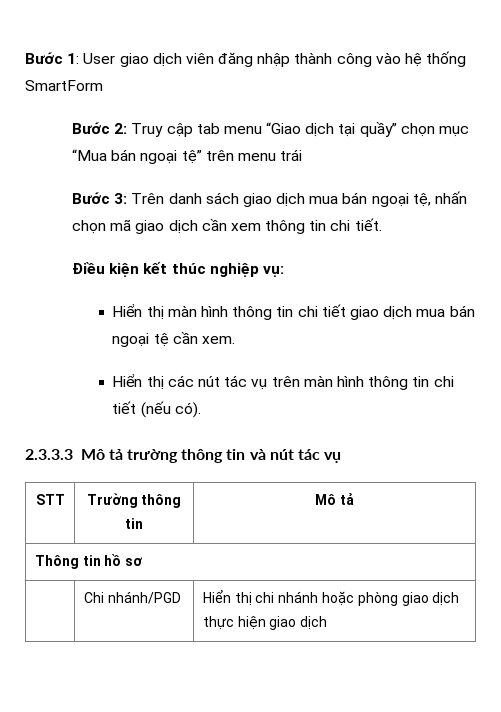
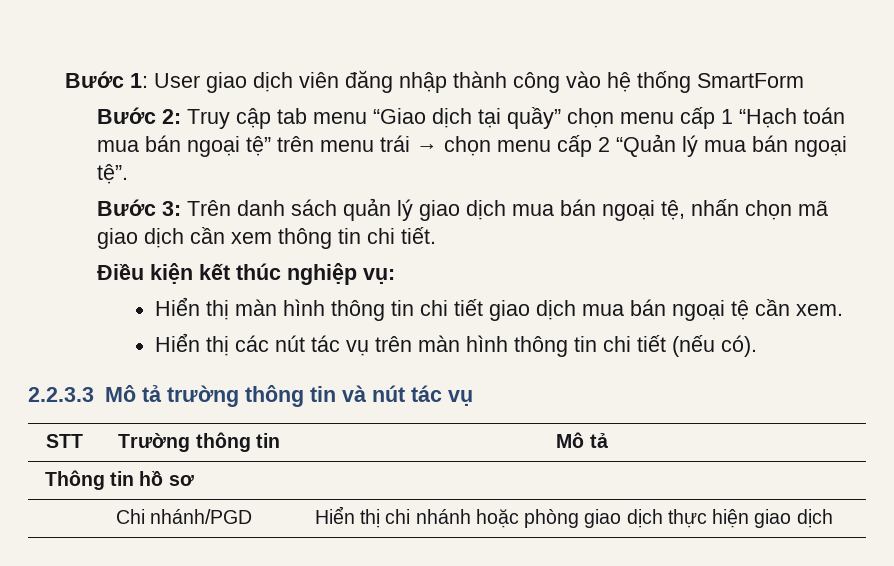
- Bước 2: Truy cập tab menu “Giao dịch tại quầy” chọn mục “Mua bán ngoại tệ” trên menu trái
+ Bước 2: Truy cập tab menu “Giao dịch tại quầy” chọn menu cấp 1 “Hạch toán mua bán ngoại tệ” trên menu trái → chọn menu cấp 2 “Quản lý mua bán ngoại tệ”.
- Bước 3: Trên danh sách giao dịch mua bán ngoại tệ, nhấn chọn mã giao dịch cần xem thông tin chi tiết.
+ Bước 3: Trên danh sách quản lý giao dịch mua bán ngoại tệ, nhấn chọn mã giao dịch cần xem thông tin chi tiết.
- 2.3.3.3 Mô tả trường thông tin và nút tác vụ
+ 2.2.3.3 Mô tả trường thông tin và nút tác vụ

